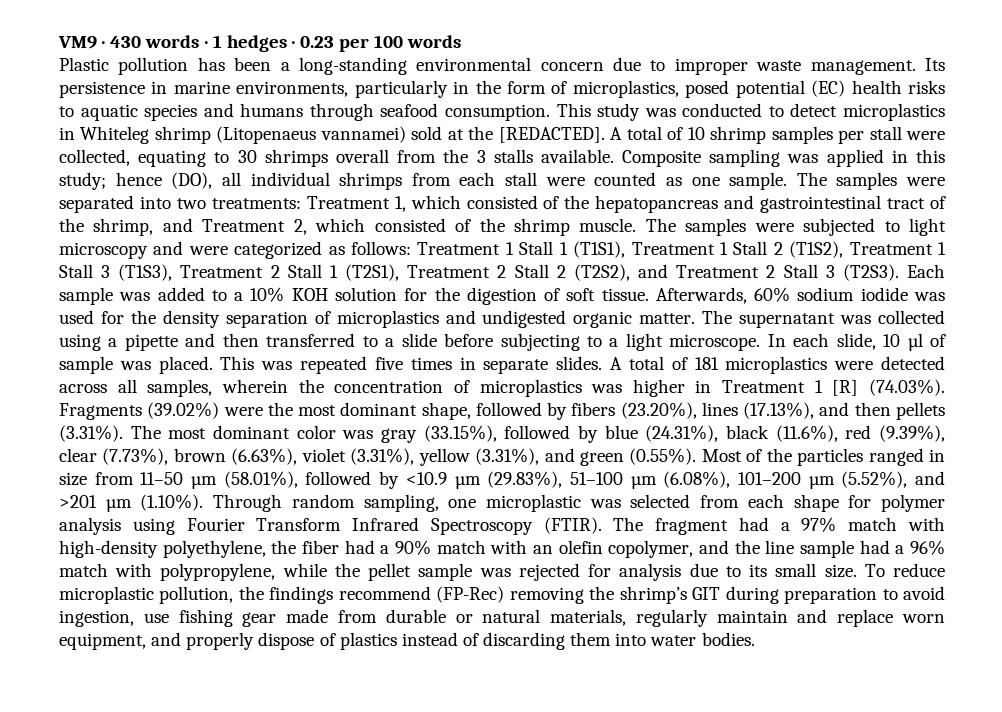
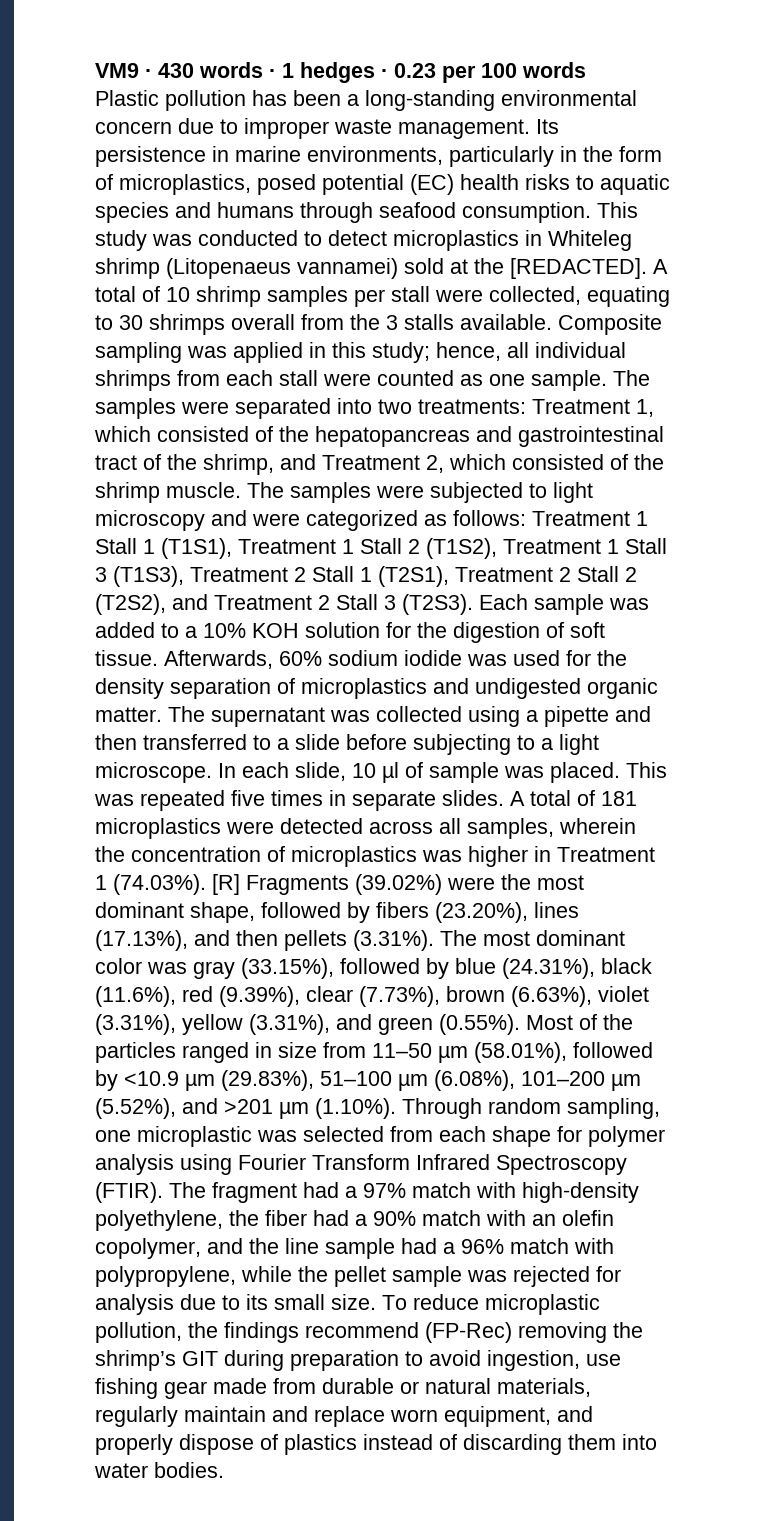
- Composite sampling was applied in this study; hence (DO), all individual shrimps from each stall were counted as one sample.
+ Composite sampling was applied in this study; hence, all individual shrimps from each stall were counted as one sample.
- A total of 181 microplastics were detected across all samples, wherein the concentration of microplastics was higher in Treatment 1 [R] (74.03%). Fragments (39.02%) were the most dominant shape, followed by fibers (23.20%), lines (17.13%), and then pellets (3.31%). The most dominant color was gray (33.15%), followed by blue (24.31%), black (11.6%), red (9.39%), clear (7.73%), brown (6.63%), violet (3.31%), yellow (3.31%), and green (0.55%). Most of the particles ranged in size from 11–50 µm (58.01%), followed by <10.9 µm (29.83%), 51–100 µm (6.08%), 101–200 µm (5.52%), and >201 µm (1.10%). Through random sampling, one microplastic was selected from each shape for polymer analysis using Fourier Transform Infrared Spectroscopy (FTIR).
+ A total of 181 microplastics were detected across all samples, wherein the concentration of microplastics was higher in Treatment 1 (74.03%). [R] Fragments (39.02%) were the most dominant shape, followed by fibers (23.20%), lines (17.13%), and then pellets (3.31%). The most dominant color was gray (33.15%), followed by blue (24.31%), black (11.6%), red (9.39%), clear (7.73%), brown (6.63%), violet (3.31%), yellow (3.31%), and green (0.55%). Most of the particles ranged in size from 11–50 µm (58.01%), followed by <10.9 µm (29.83%), 51–100 µm (6.08%), 101–200 µm (5.52%), and >201 µm (1.10%). Through random sampling, one microplastic was selected from each shape for polymer analysis using Fourier Transform Infrared Spectroscopy (FTIR).

